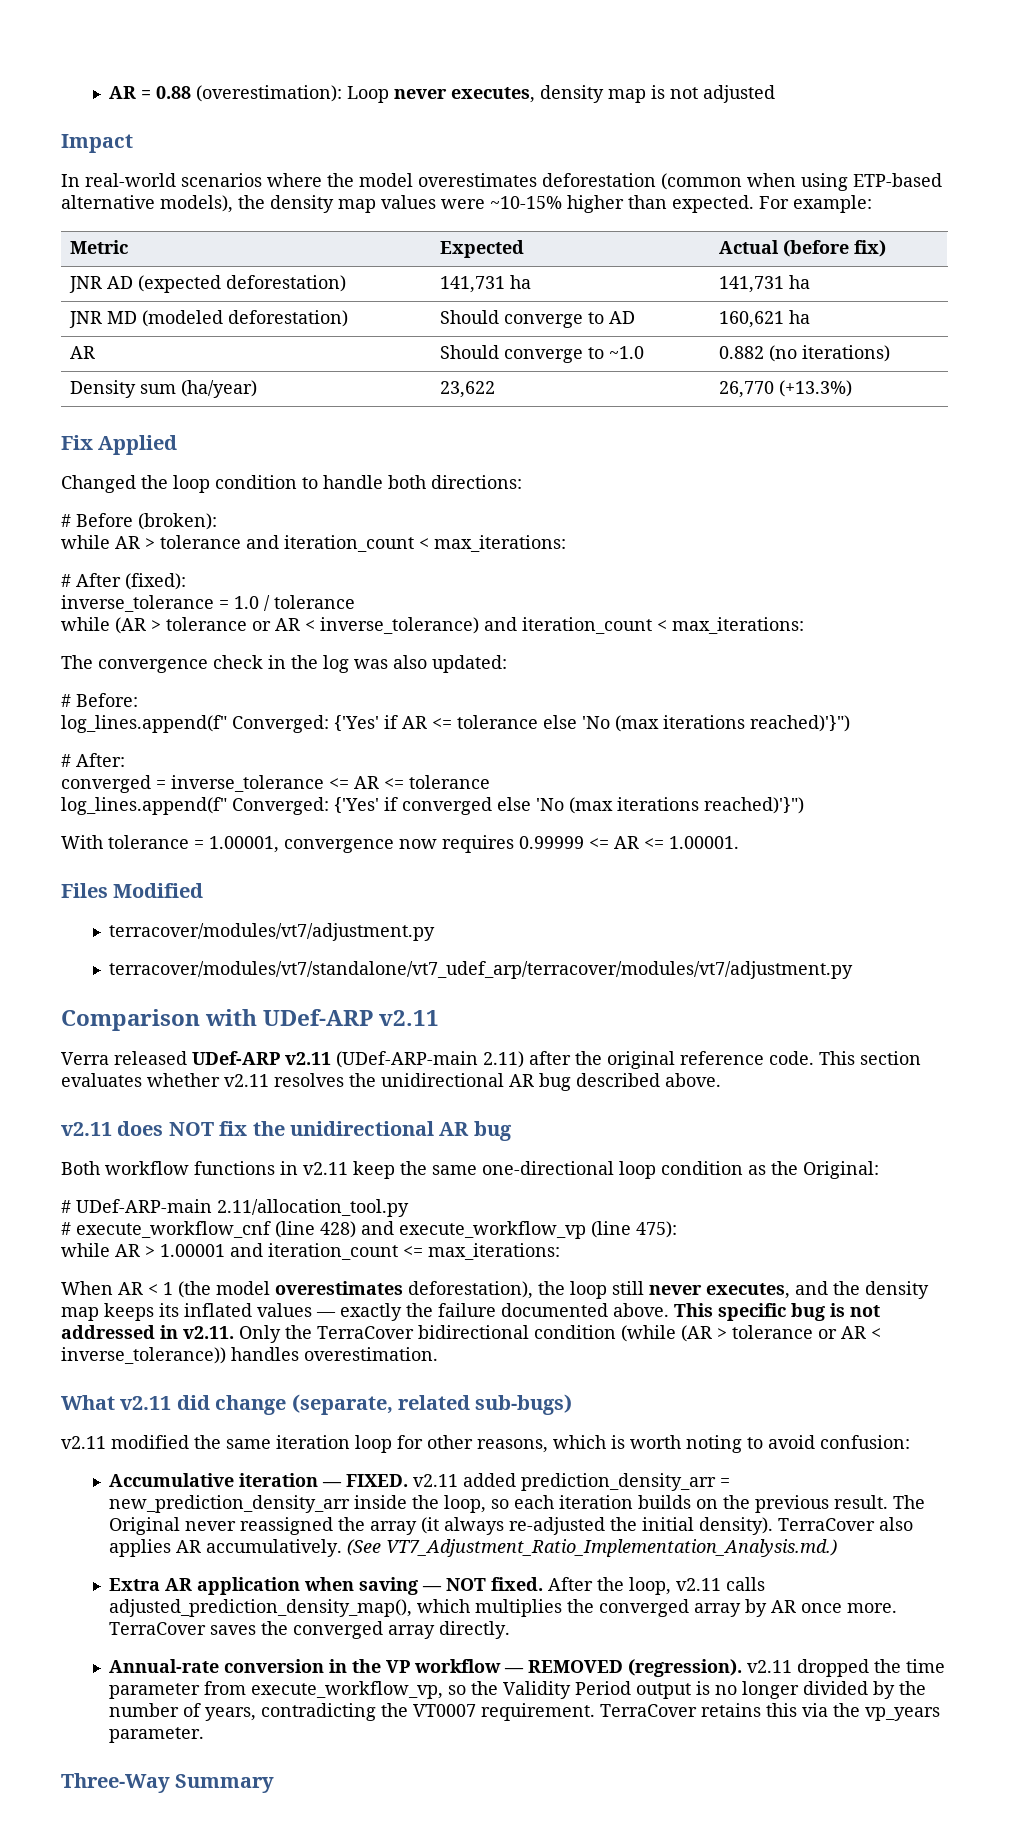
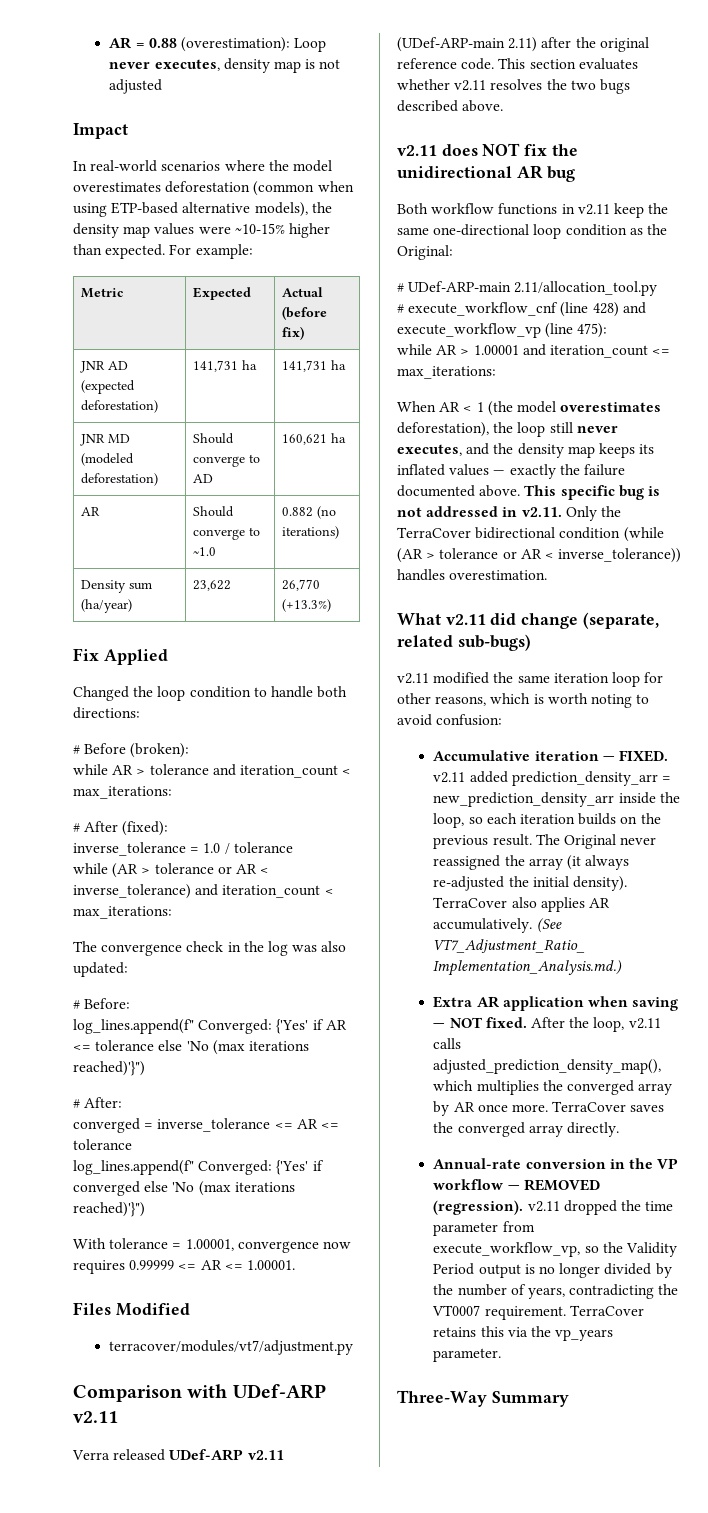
- terracover/modules/vt7/standalone/vt7_udef_arp/terracover/modules/vt7/adjustment.py
- This section evaluates whether v2.11 resolves the unidirectional AR bug described above.
+ This section evaluates whether v2.11 resolves the two bugs described above.

